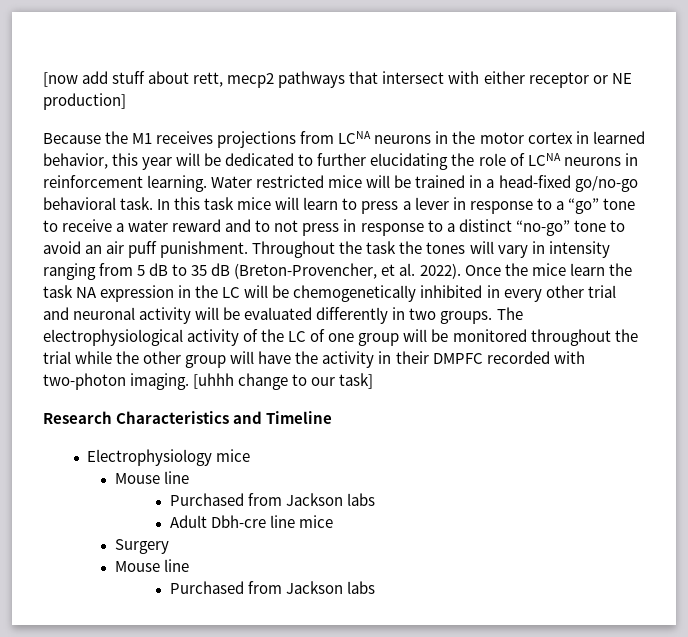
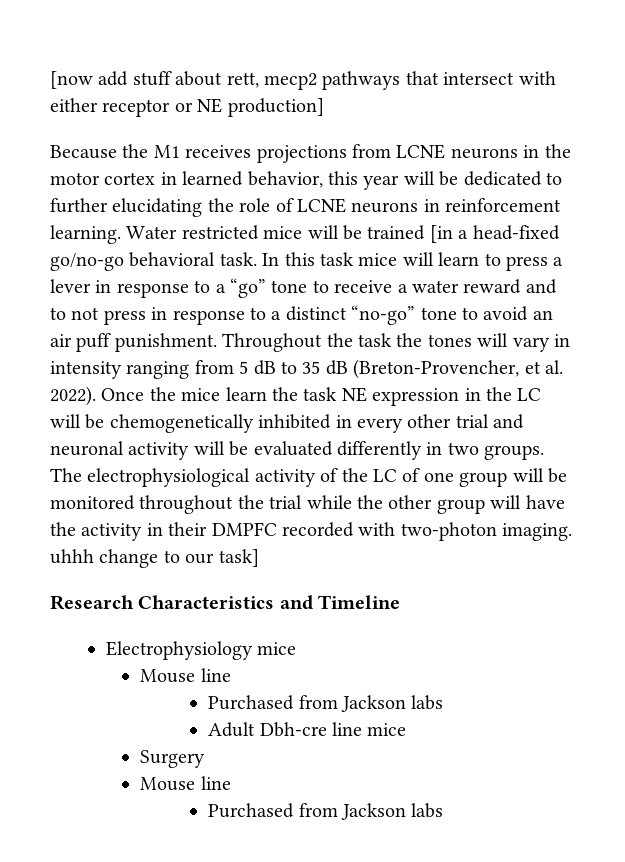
- Because the M1 receives projections from LCNA neurons in the motor cortex in learned behavior, this year will be dedicated to further elucidating the role of LCNA neurons in reinforcement learning.
+ Because the M1 receives projections from LCNE neurons in the motor cortex in learned behavior, this year will be dedicated to further elucidating the role of LCNE neurons in reinforcement learning.
- Water restricted mice will be trained in a head-fixed go/no-go behavioral task.
+ Water restricted mice will be trained [in a head-fixed go/no-go behavioral task.
- Once the mice learn the task NA expression in the LC will be chemogenetically inhibited in every other trial and neuronal activity will be evaluated differently in two groups.
+ Once the mice learn the task NE expression in the LC will be chemogenetically inhibited in every other trial and neuronal activity will be evaluated differently in two groups.
- The electrophysiological activity of the LC of one group will be monitored throughout the trial while the other group will have the activity in their DMPFC recorded with two-photon imaging. [uhhh change to our task]
+ The electrophysiological activity of the LC of one group will be monitored throughout the trial while the other group will have the activity in their DMPFC recorded with two-photon imaging. uhhh change to our task]

